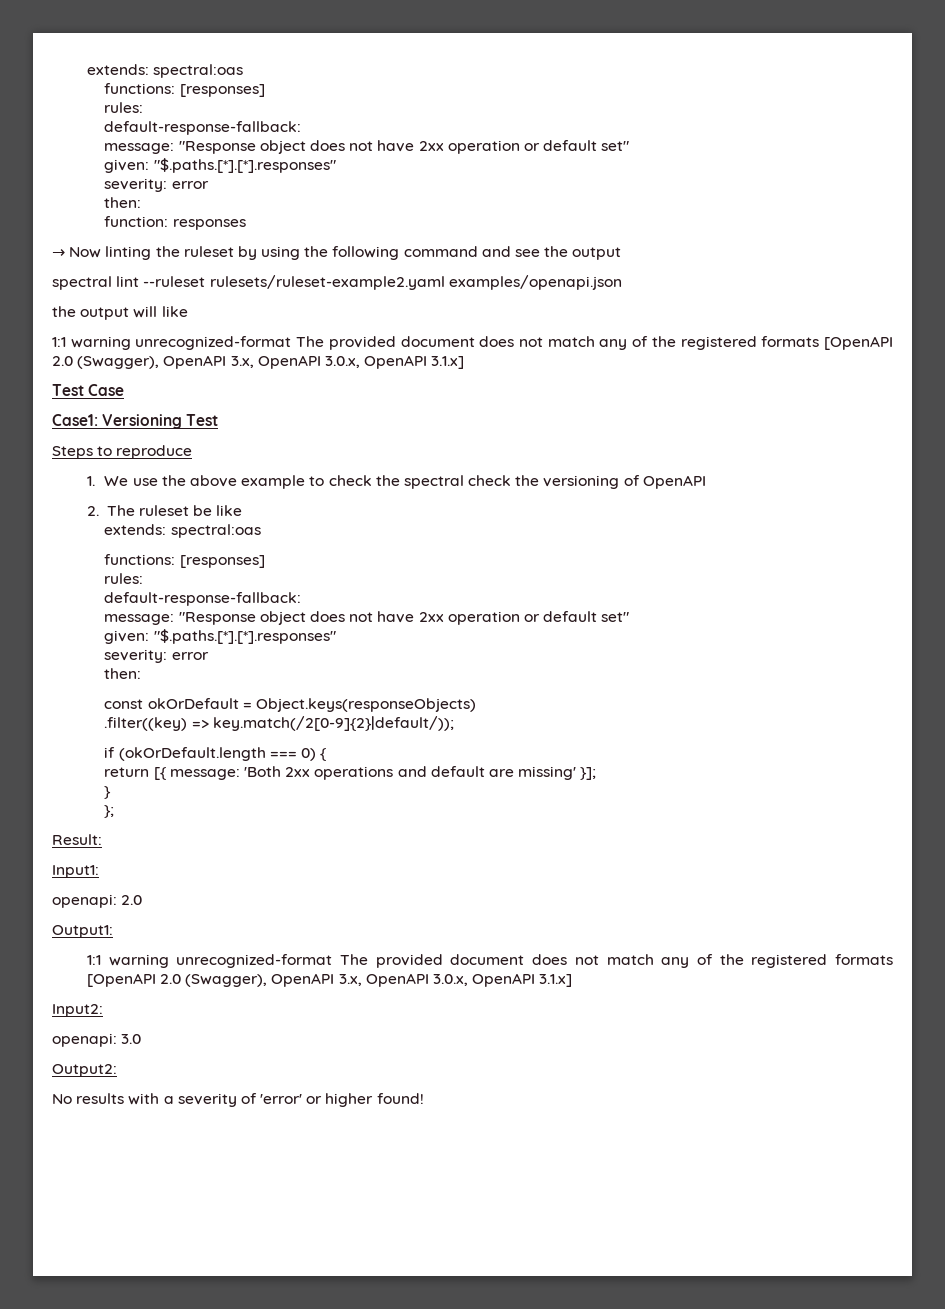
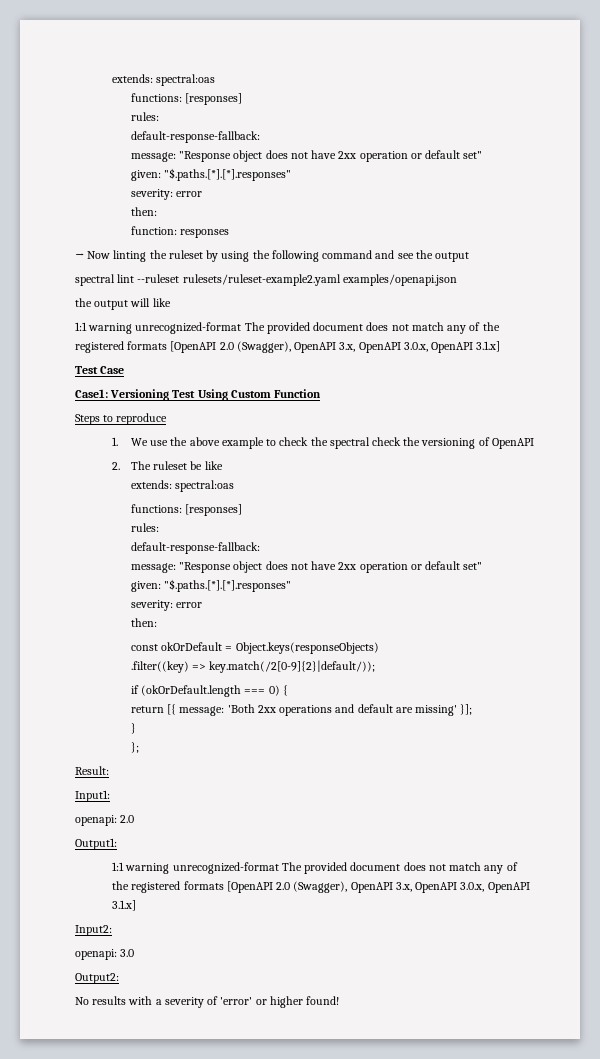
- Case1: Versioning Test
+ Case1: Versioning Test Using Custom Function

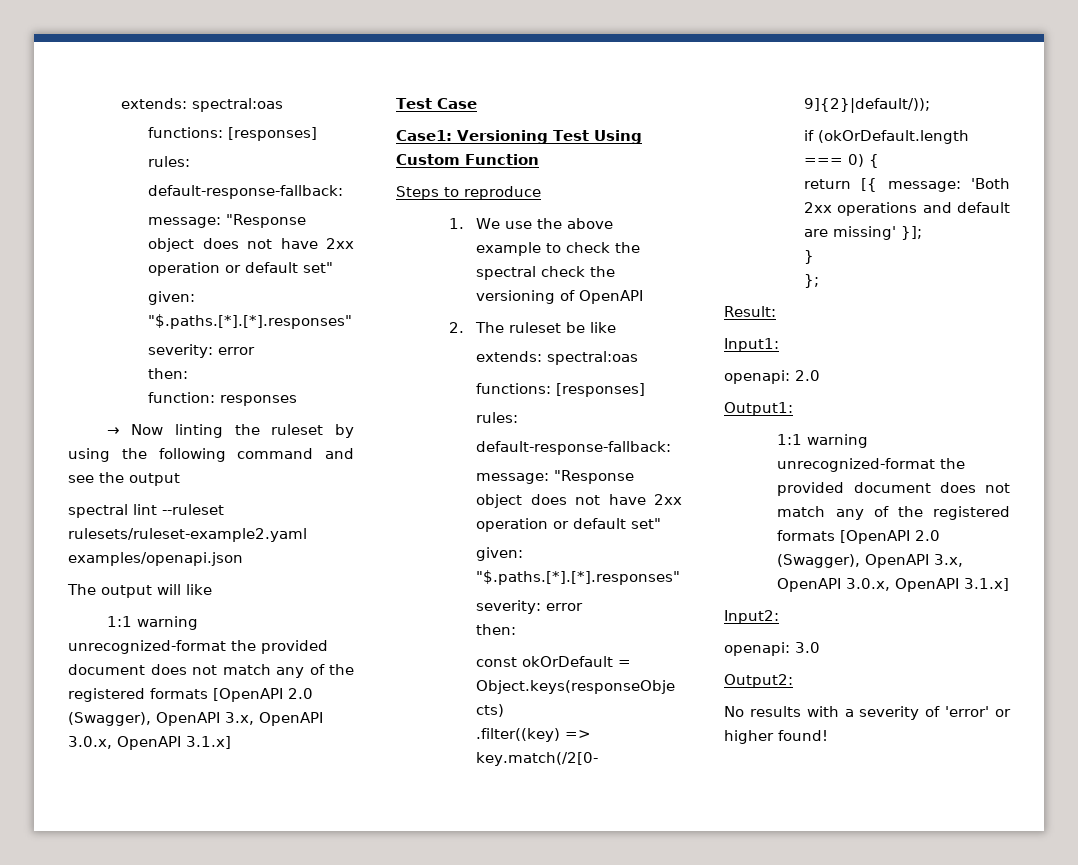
- the output will like
- 1:1 warning unrecognized-format The provided document does not match any of the registered formats [OpenAPI 2.0 (Swagger), OpenAPI 3.x, OpenAPI 3.0.x, OpenAPI 3.1.x]
+ The output will like
+ 1:1 warning unrecognized-format the provided document does not match any of the registered formats [OpenAPI 2.0 (Swagger), OpenAPI 3.x, OpenAPI 3.0.x, OpenAPI 3.1.x]
  Output1:
- 1:1 warning unrecognized-format The provided document does not match any of the registered formats [OpenAPI 2.0 (Swagger), OpenAPI 3.x, OpenAPI 3.0.x, OpenAPI 3.1.x]
+ 1:1 warning unrecognized-format the provided document does not match any of the registered formats [OpenAPI 2.0 (Swagger), OpenAPI 3.x, OpenAPI 3.0.x, OpenAPI 3.1.x]

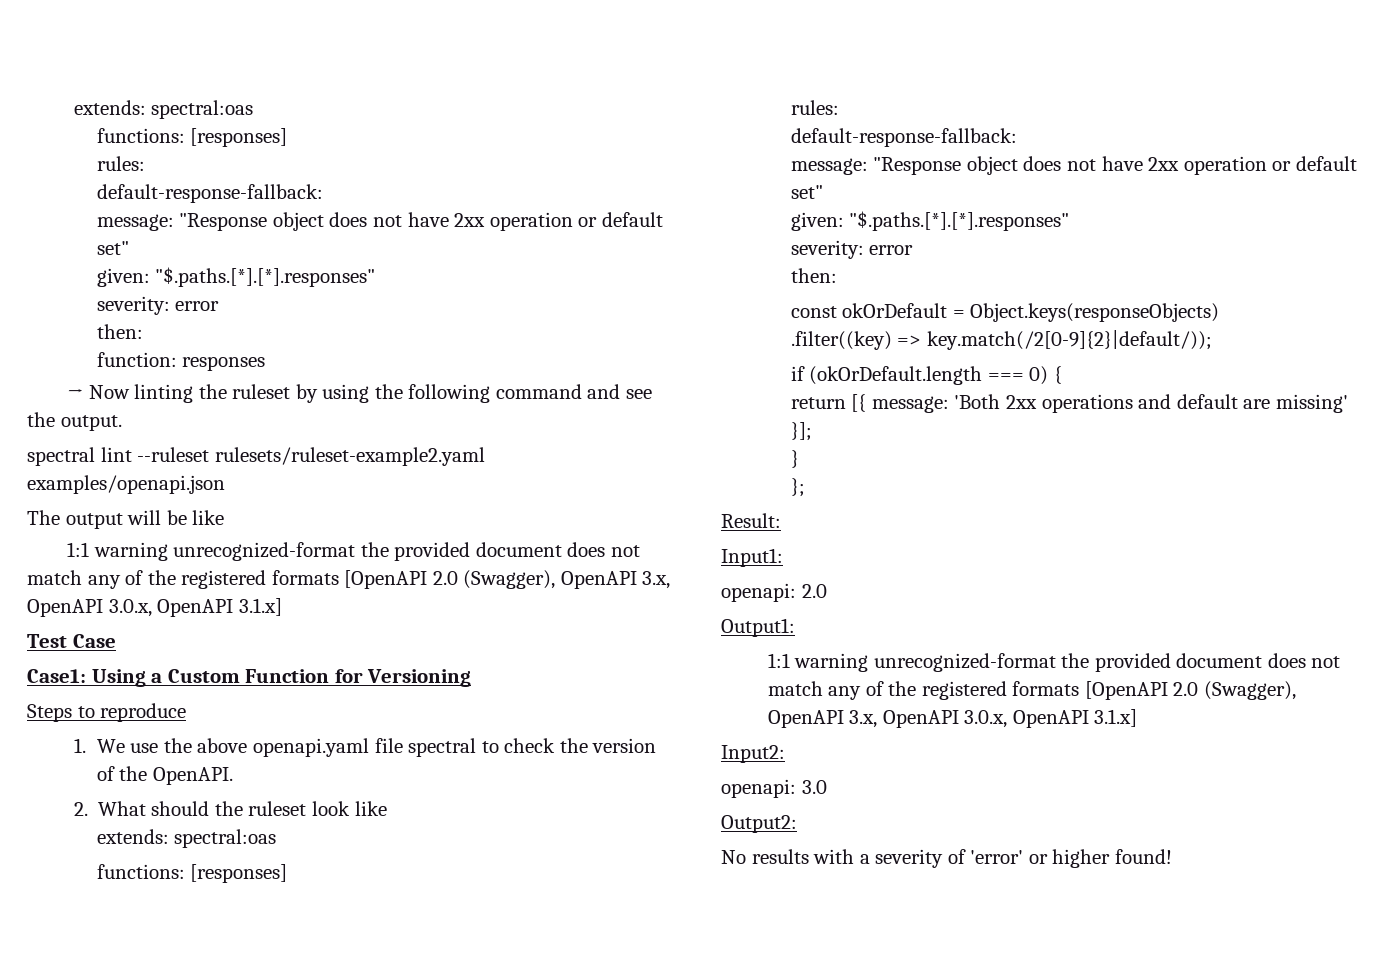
- → Now linting the ruleset by using the following command and see the output
+ → Now linting the ruleset by using the following command and see the output.
- The output will like
+ The output will be like
- Case1: Versioning Test Using Custom Function
+ Case1: Using a Custom Function for Versioning
- 1. We use the above example to check the spectral check the versioning of OpenAPI
- 2. The ruleset be like
+ 1. We use the above openapi.yaml file spectral to check the version of the OpenAPI.
+ 2. What should the ruleset look like

